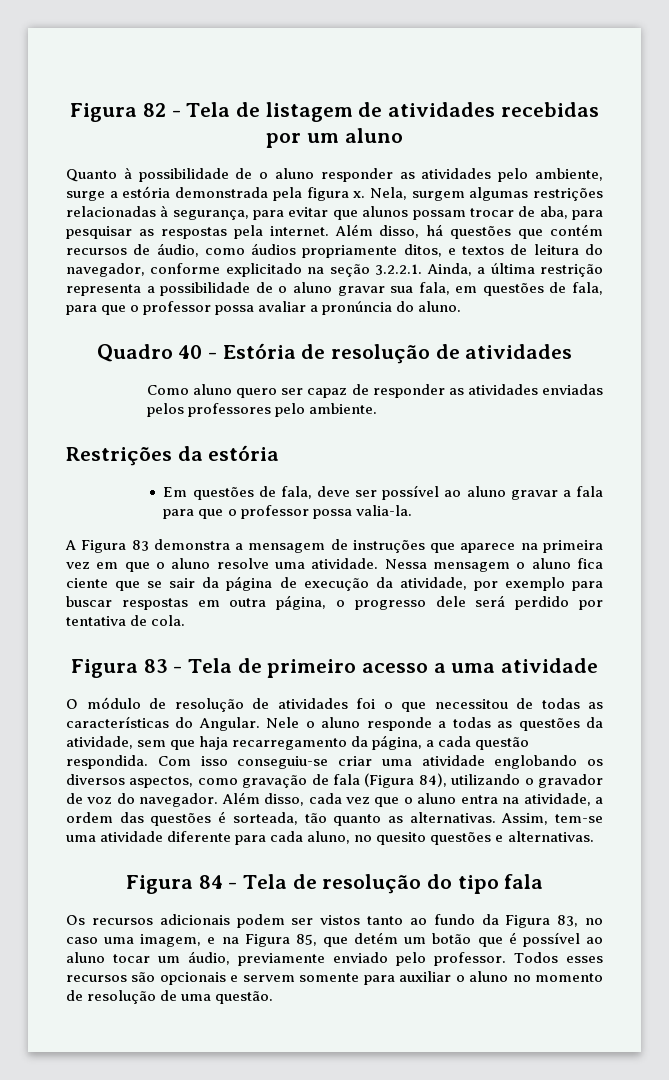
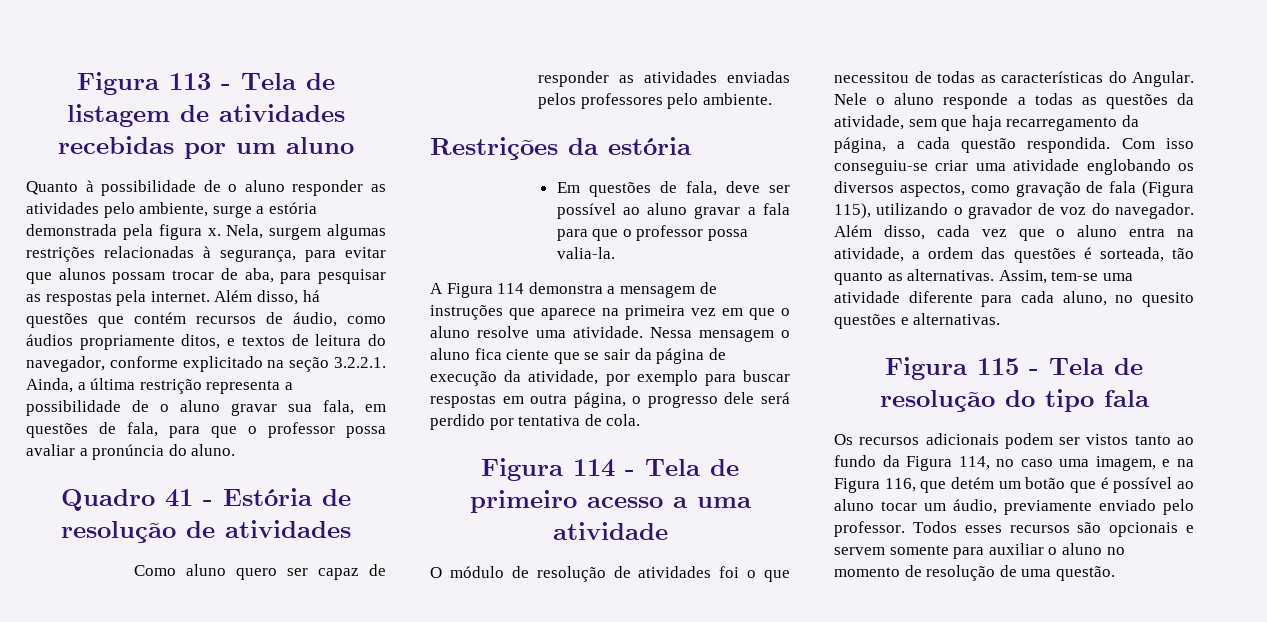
- Figura 82 - Tela de listagem de atividades recebidas por um aluno
+ Figura 113 - Tela de listagem de atividades recebidas por um aluno
- Quadro 40 - Estória de resolução de atividades
+ Quadro 41 - Estória de resolução de atividades
- A Figura 83 demonstra a mensagem de instruções que aparece na primeira vez em que o aluno resolve uma atividade.
+ A Figura 114 demonstra a mensagem de instruções que aparece na primeira vez em que o aluno resolve uma atividade.
- Figura 83 - Tela de primeiro acesso a uma atividade
+ Figura 114 - Tela de primeiro acesso a uma atividade
- Com isso conseguiu-se criar uma atividade englobando os diversos aspectos, como gravação de fala (Figura 84), utilizando o gravador de voz do navegador.
+ Com isso conseguiu-se criar uma atividade englobando os diversos aspectos, como gravação de fala (Figura 115), utilizando o gravador de voz do navegador.
- Figura 84 - Tela de resolução do tipo fala
+ Figura 115 - Tela de resolução do tipo fala
- Os recursos adicionais podem ser vistos tanto ao fundo da Figura 83, no caso uma imagem, e na Figura 85, que detém um botão que é possível ao aluno tocar um áudio, previamente enviado pelo professor.
+ Os recursos adicionais podem ser vistos tanto ao fundo da Figura 114, no caso uma imagem, e na Figura 116, que detém um botão que é possível ao aluno tocar um áudio, previamente enviado pelo professor.

